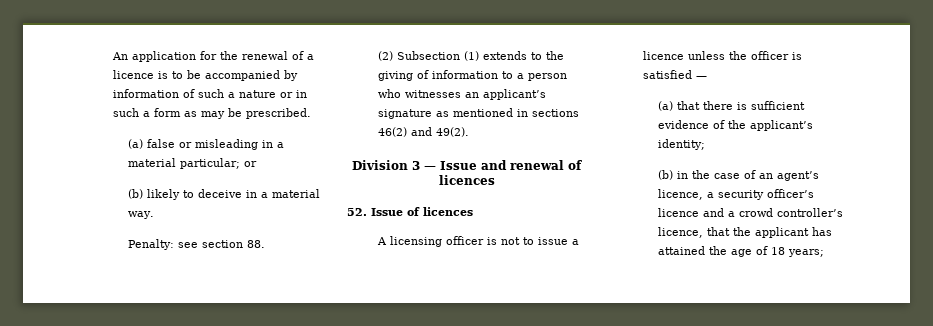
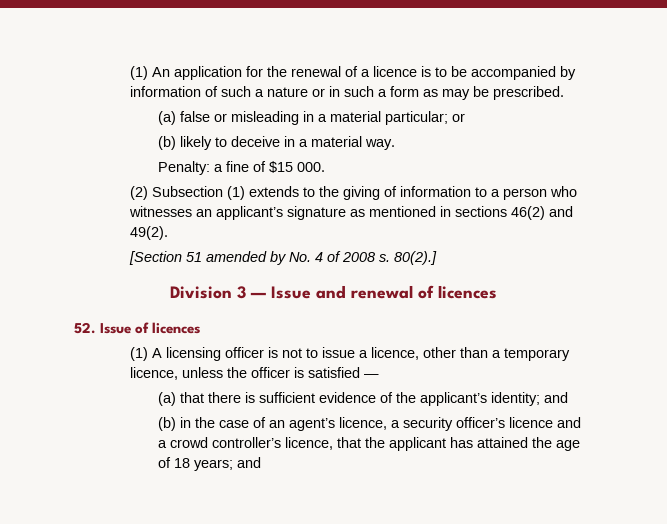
- An application for the renewal of a licence is to be accompanied by information of such a nature or in such a form as may be prescribed.
+ (1) An application for the renewal of a licence is to be accompanied by information of such a nature or in such a form as may be prescribed.
- Penalty: see section 88.
+ Penalty: a fine of $15 000.
+ [Section 51 amended by No. 4 of 2008 s. 80(2).]
- A licensing officer is not to issue a licence unless the officer is satisfied —
+ (1) A licensing officer is not to issue a licence, other than a temporary licence, unless the officer is satisfied —
- (a) that there is sufficient evidence of the applicant’s identity;
+ (a) that there is sufficient evidence of the applicant’s identity; and
- (b) in the case of an agent’s licence, a security officer’s licence and a crowd controller’s licence, that the applicant has attained the age of 18 years;
+ (b) in the case of an agent’s licence, a security officer’s licence and a crowd controller’s licence, that the applicant has attained the age of 18 years; and

